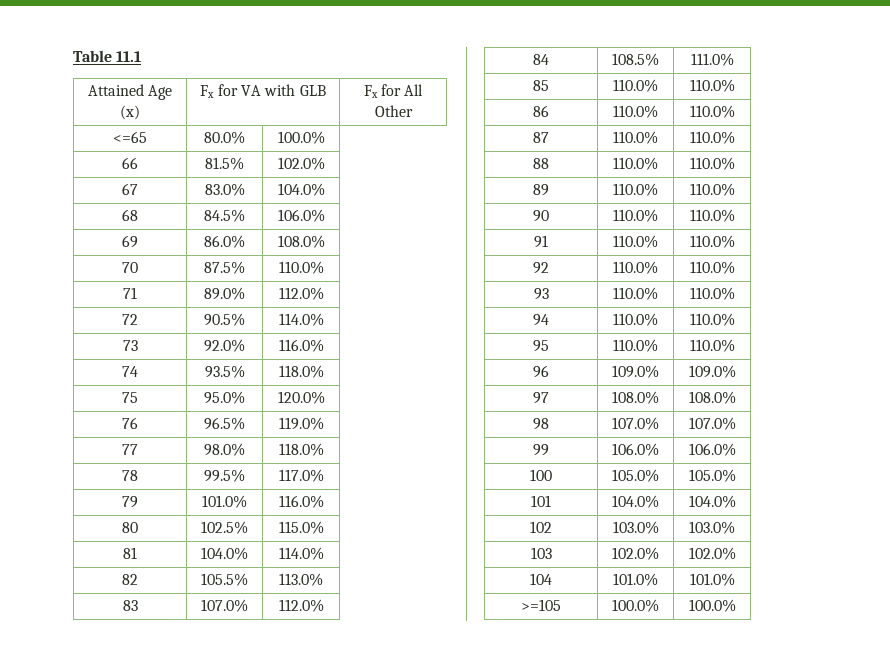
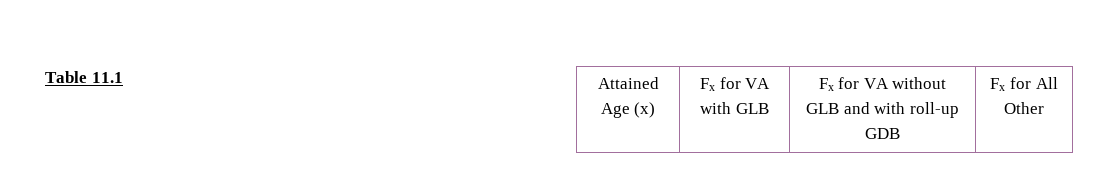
- Attained Age (x) | Fx for VA with GLB | Fx for All Other
- <=65 | 80.0% | 100.0%
- 66 | 81.5% | 102.0%
- 67 | 83.0% | 104.0%
- 68 | 84.5% | 106.0%
- 69 | 86.0% | 108.0%
- 70 | 87.5% | 110.0%
- 71 | 89.0% | 112.0%
- 72 | 90.5% | 114.0%
- 73 | 92.0% | 116.0%
- 74 | 93.5% | 118.0%
- 75 | 95.0% | 120.0%
- 76 | 96.5% | 119.0%
- 77 | 98.0% | 118.0%
- 78 | 99.5% | 117.0%
- 79 | 101.0% | 116.0%
- 80 | 102.5% | 115.0%
- 81 | 104.0% | 114.0%
- 82 | 105.5% | 113.0%
- 83 | 107.0% | 112.0%
- 84 | 108.5% | 111.0%
- 85 | 110.0% | 110.0%
- 86 | 110.0% | 110.0%
- 87 | 110.0% | 110.0%
- 88 | 110.0% | 110.0%
- 89 | 110.0% | 110.0%
- 90 | 110.0% | 110.0%
- 91 | 110.0% | 110.0%
- 92 | 110.0% | 110.0%
- 93 | 110.0% | 110.0%
- 94 | 110.0% | 110.0%
- 95 | 110.0% | 110.0%
- 96 | 109.0% | 109.0%
- 97 | 108.0% | 108.0%
- 98 | 107.0% | 107.0%
- 99 | 106.0% | 106.0%
- 100 | 105.0% | 105.0%
- 101 | 104.0% | 104.0%
- 102 | 103.0% | 103.0%
- 103 | 102.0% | 102.0%
- 104 | 101.0% | 101.0%
- >=105 | 100.0% | 100.0%
+ Attained Age (x) | Fx for VA with GLB | Fx for VA without GLB and with roll-up GDB | Fx for All Other

